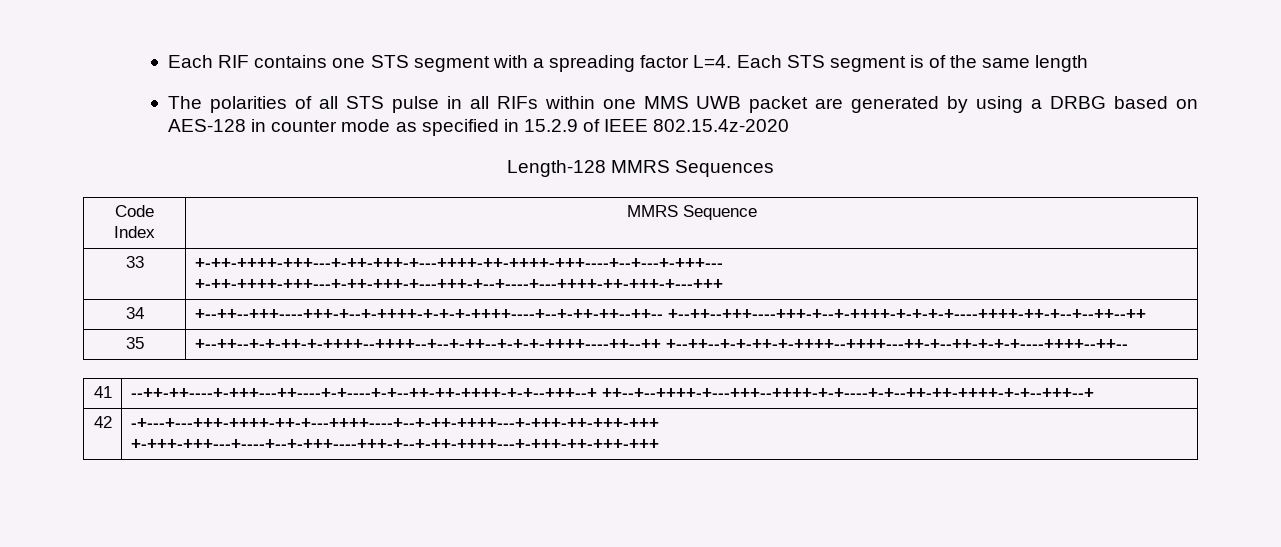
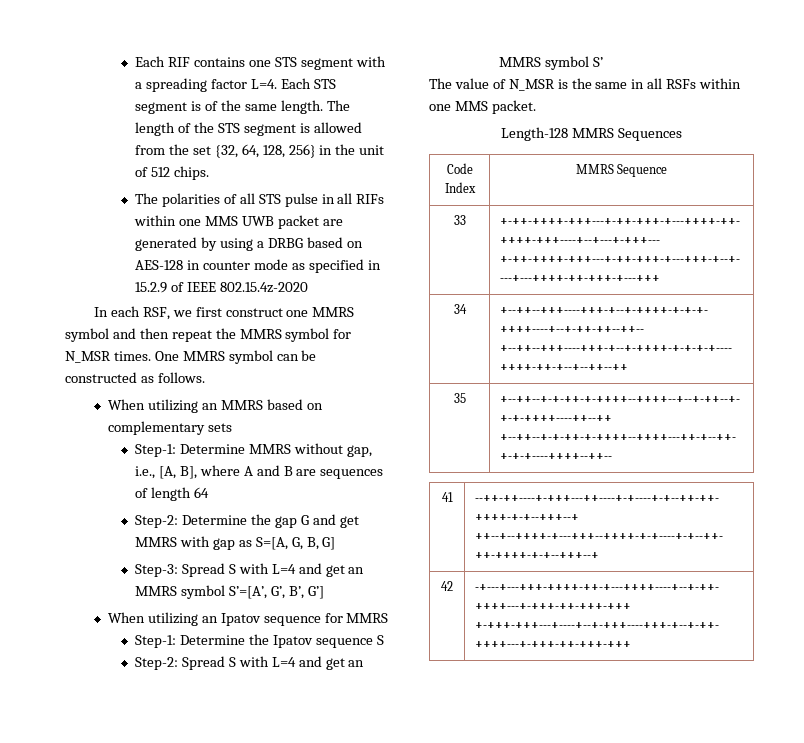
- Each RIF contains one STS segment with a spreading factor L=4. Each STS segment is of the same length
+ Each RIF contains one STS segment with a spreading factor L=4. Each STS segment is of the same length. The length of the STS segment is allowed from the set {32, 64, 128, 256} in the unit of 512 chips.
+ In each RSF, we first construct one MMRS symbol and then repeat the MMRS symbol for N_MSR times. One MMRS symbol can be constructed as follows.
+ When utilizing an MMRS based on complementary sets
+ Step-1: Determine MMRS without gap, i.e., [A, B], where A and B are sequences of length 64
+ Step-2: Determine the gap G and get MMRS with gap as S=[A, G, B, G]
+ Step-3: Spread S with L=4 and get an MMRS symbol S’=[A’, G’, B’, G’]
+ When utilizing an Ipatov sequence for MMRS
+ Step-1: Determine the Ipatov sequence S
+ Step-2: Spread S with L=4 and get an MMRS symbol S’
+ The value of N_MSR is the same in all RSFs within one MMS packet.

